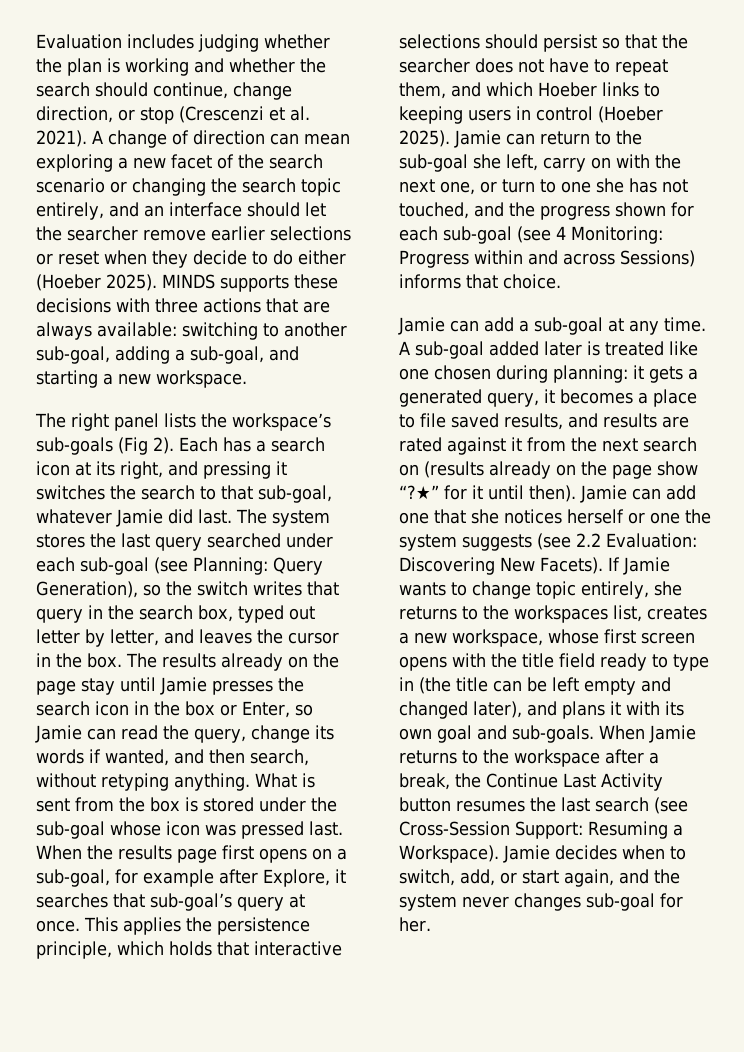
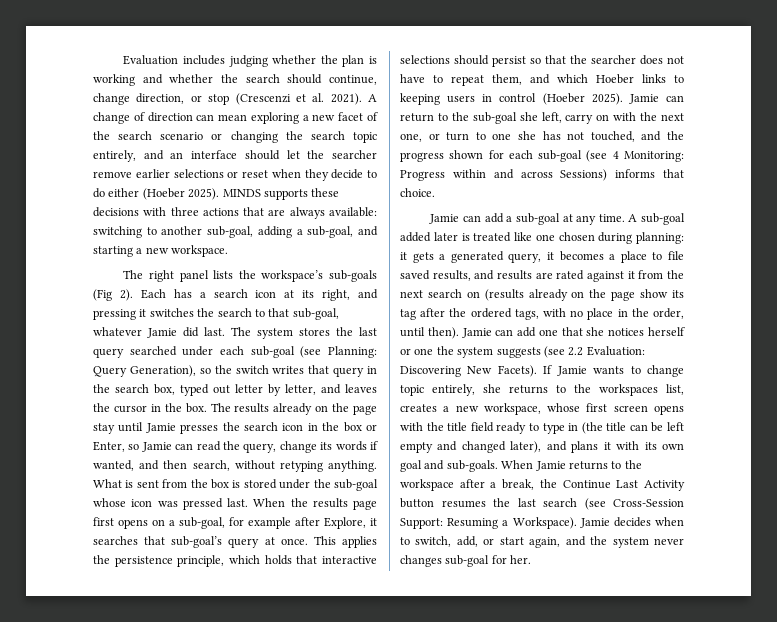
- A sub-goal added later is treated like one chosen during planning: it gets a generated query, it becomes a place to file saved results, and results are rated against it from the next search on (results already on the page show “?★” for it until then).
+ A sub-goal added later is treated like one chosen during planning: it gets a generated query, it becomes a place to file saved results, and results are rated against it from the next search on (results already on the page show its tag after the ordered tags, with no place in the order, until then).

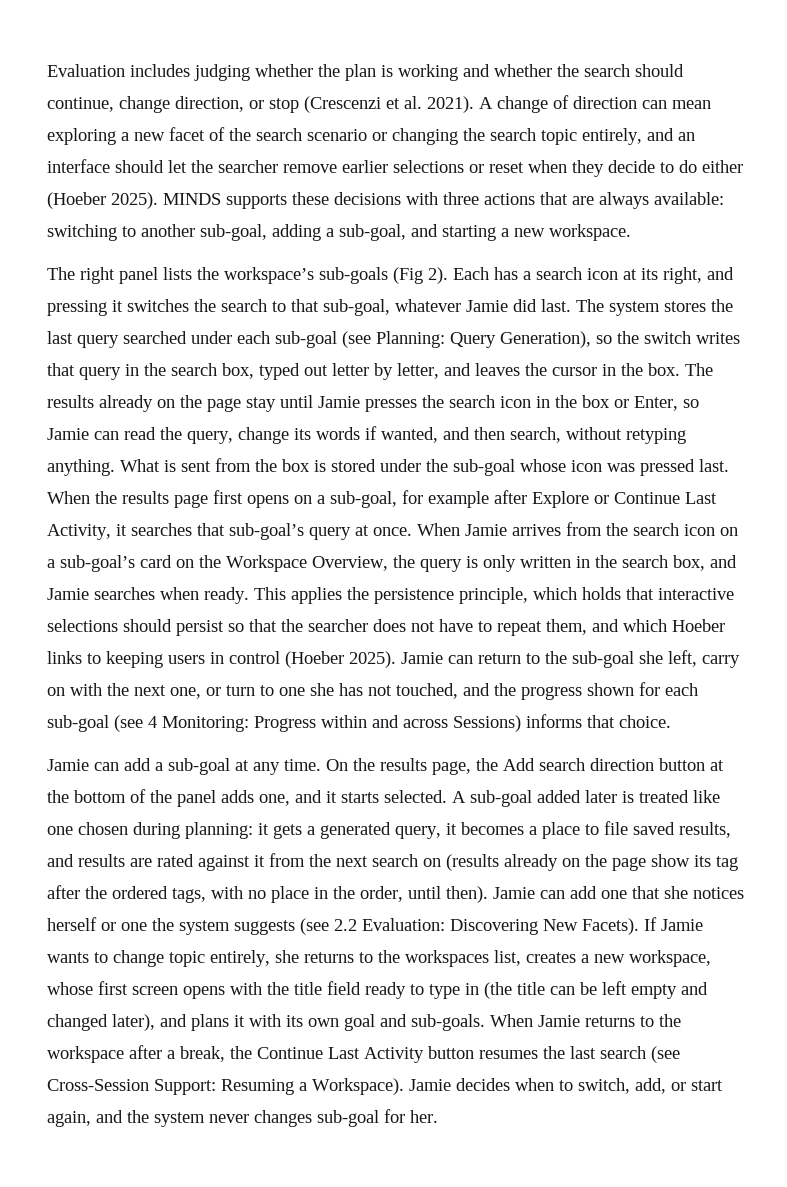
- When the results page first opens on a sub-goal, for example after Explore, it searches that sub-goal’s query at once.
+ When the results page first opens on a sub-goal, for example after Explore or Continue Last Activity, it searches that sub-goal’s query at once.
+ When Jamie arrives from the search icon on a sub-goal’s card on the Workspace Overview, the query is only written in the search box, and Jamie searches when ready.
+ On the results page, the Add search direction button at the bottom of the panel adds one, and it starts selected.

